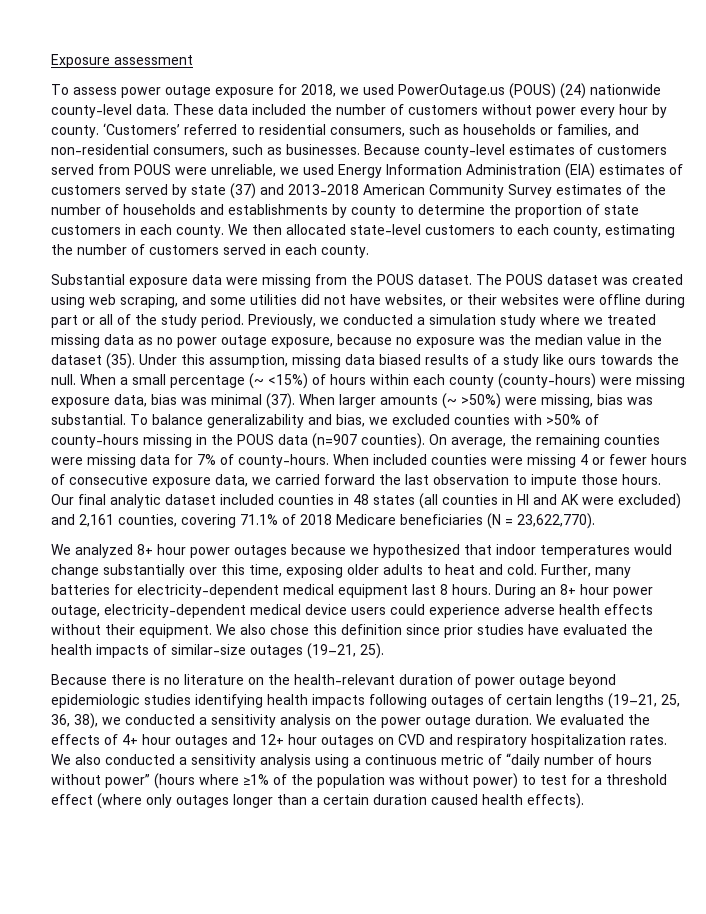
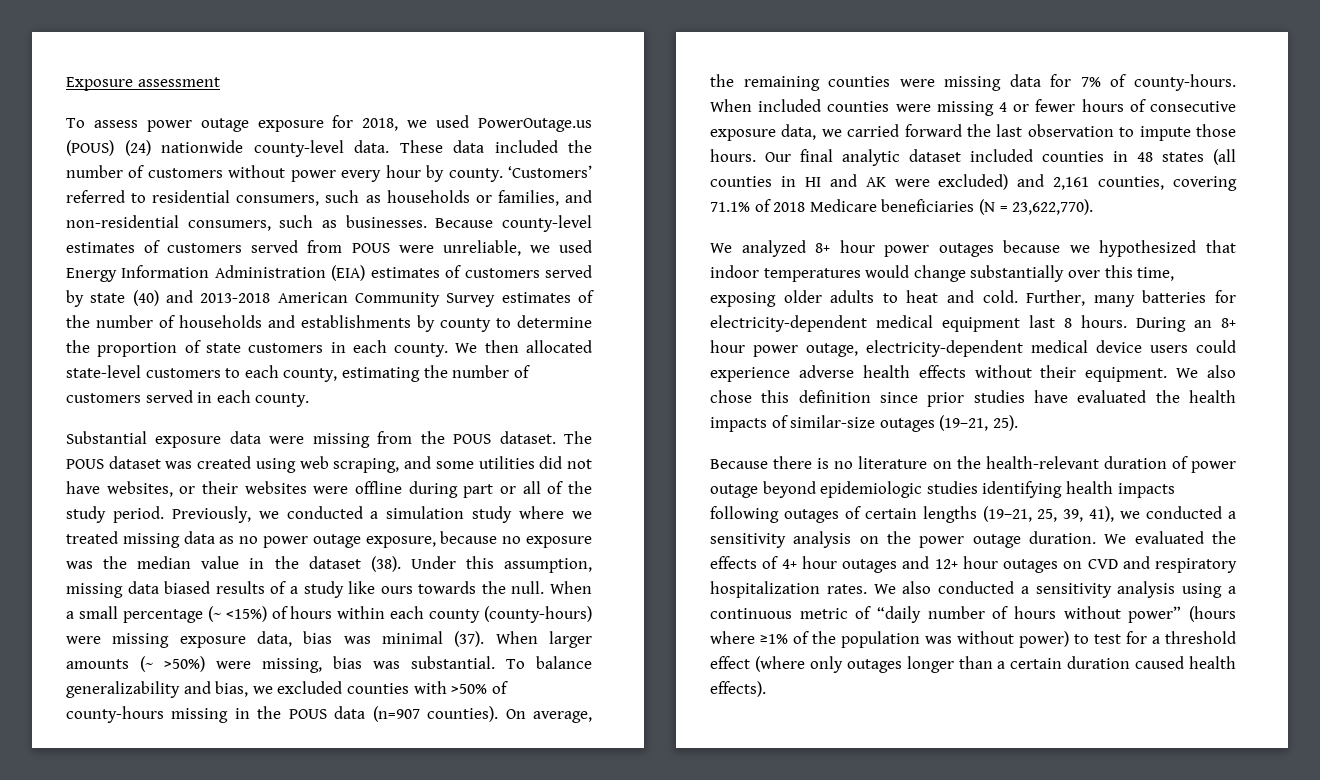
- Because county-level estimates of customers served from POUS were unreliable, we used Energy Information Administration (EIA) estimates of customers served by state (37) and 2013-2018 American Community Survey estimates of the number of households and establishments by county to determine the proportion of state customers in each county.
+ Because county-level estimates of customers served from POUS were unreliable, we used Energy Information Administration (EIA) estimates of customers served by state (40) and 2013-2018 American Community Survey estimates of the number of households and establishments by county to determine the proportion of state customers in each county.
- Previously, we conducted a simulation study where we treated missing data as no power outage exposure, because no exposure was the median value in the dataset (35).
+ Previously, we conducted a simulation study where we treated missing data as no power outage exposure, because no exposure was the median value in the dataset (38).
- Because there is no literature on the health-relevant duration of power outage beyond epidemiologic studies identifying health impacts following outages of certain lengths (19–21, 25, 36, 38), we conducted a sensitivity analysis on the power outage duration.
+ Because there is no literature on the health-relevant duration of power outage beyond epidemiologic studies identifying health impacts following outages of certain lengths (19–21, 25, 39, 41), we conducted a sensitivity analysis on the power outage duration.

